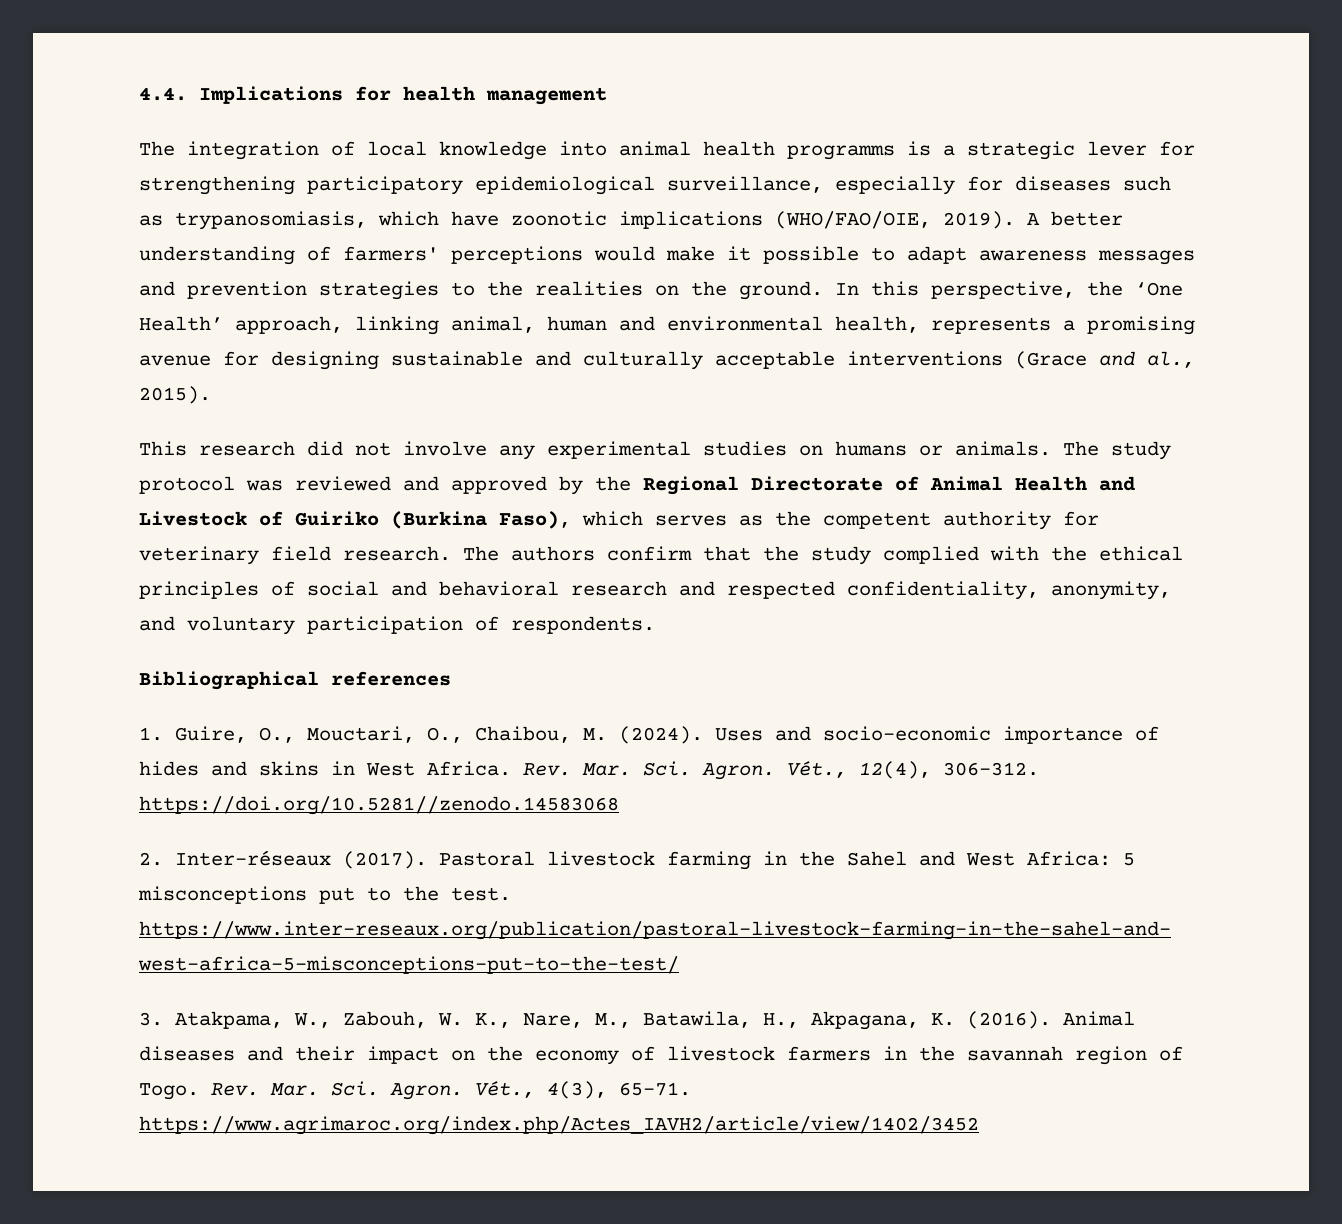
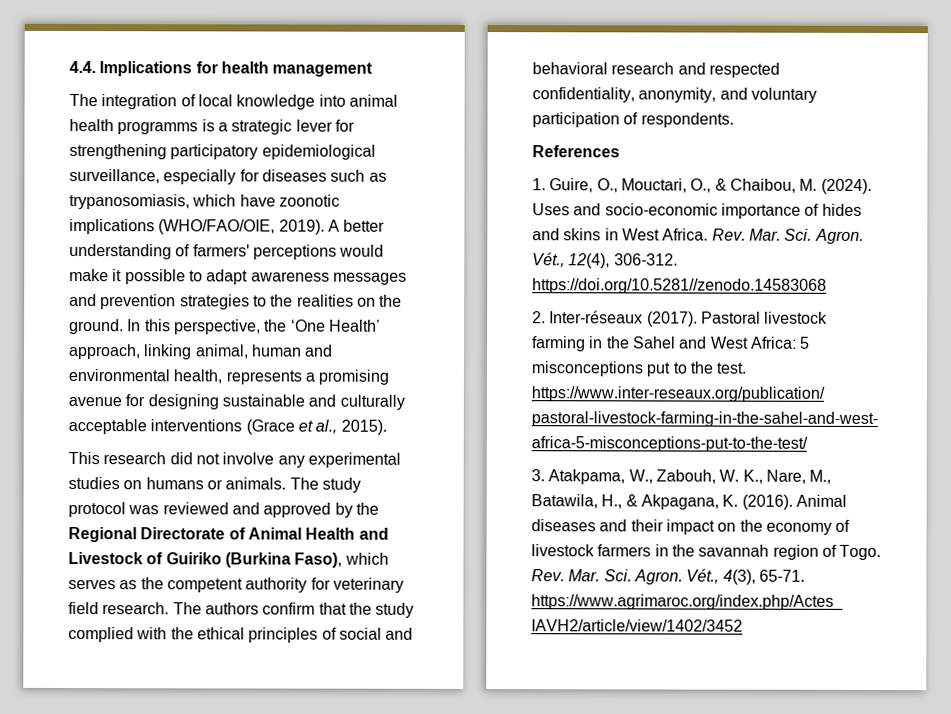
- In this perspective, the ‘One Health’ approach, linking animal, human and environmental health, represents a promising avenue for designing sustainable and culturally acceptable interventions (Grace and al., 2015).
+ In this perspective, the ‘One Health’ approach, linking animal, human and environmental health, represents a promising avenue for designing sustainable and culturally acceptable interventions (Grace et al., 2015).
- Bibliographical references
+ References
- 1. Guire, O., Mouctari, O., Chaibou, M. (2024).
+ 1. Guire, O., Mouctari, O., & Chaibou, M. (2024).
- 3. Atakpama, W., Zabouh, W. K., Nare, M., Batawila, H., Akpagana, K. (2016).
+ 3. Atakpama, W., Zabouh, W. K., Nare, M., Batawila, H., & Akpagana, K. (2016).

